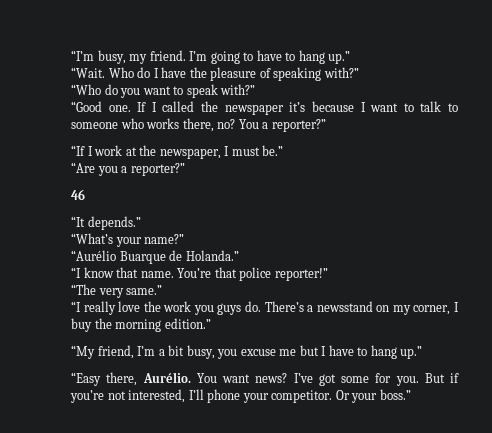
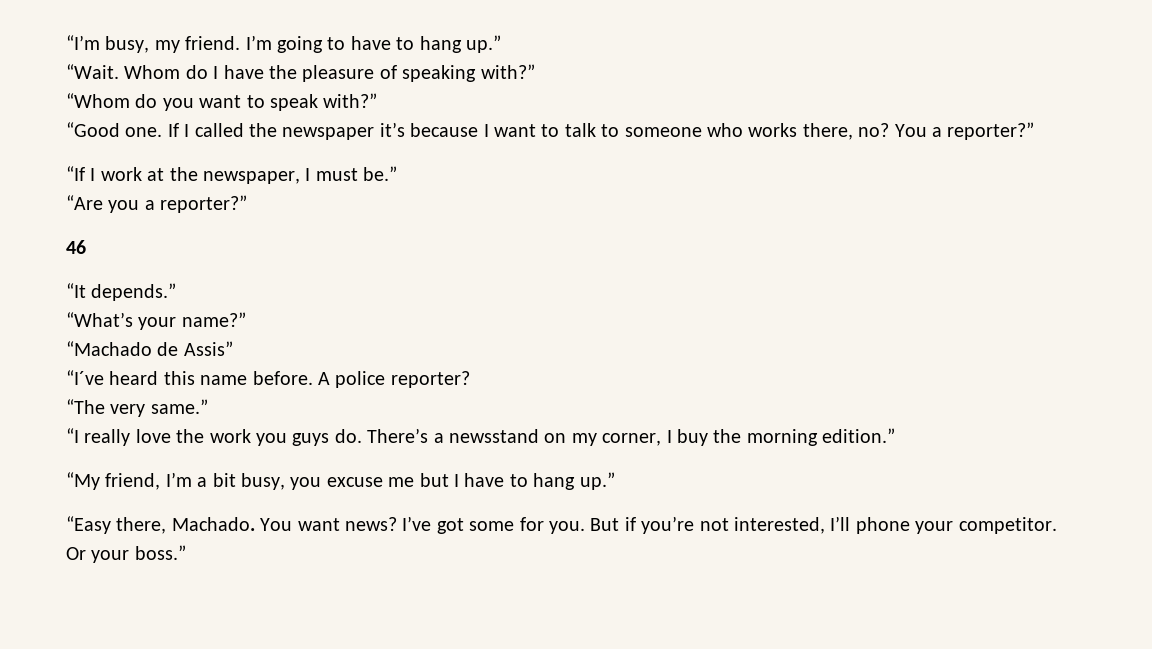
- Who do I have the pleasure of speaking with?”
+ Whom do I have the pleasure of speaking with?”
- “Who do you want to speak with?”
+ “Whom do you want to speak with?”
- “Aurélio Buarque de Holanda.”
- “I know that name. You’re that police reporter!”
+ “Machado de Assis”
+ “I´ve heard this name before. A police reporter?
- “Easy there, Aurélio.
+ “Easy there, Machado.

